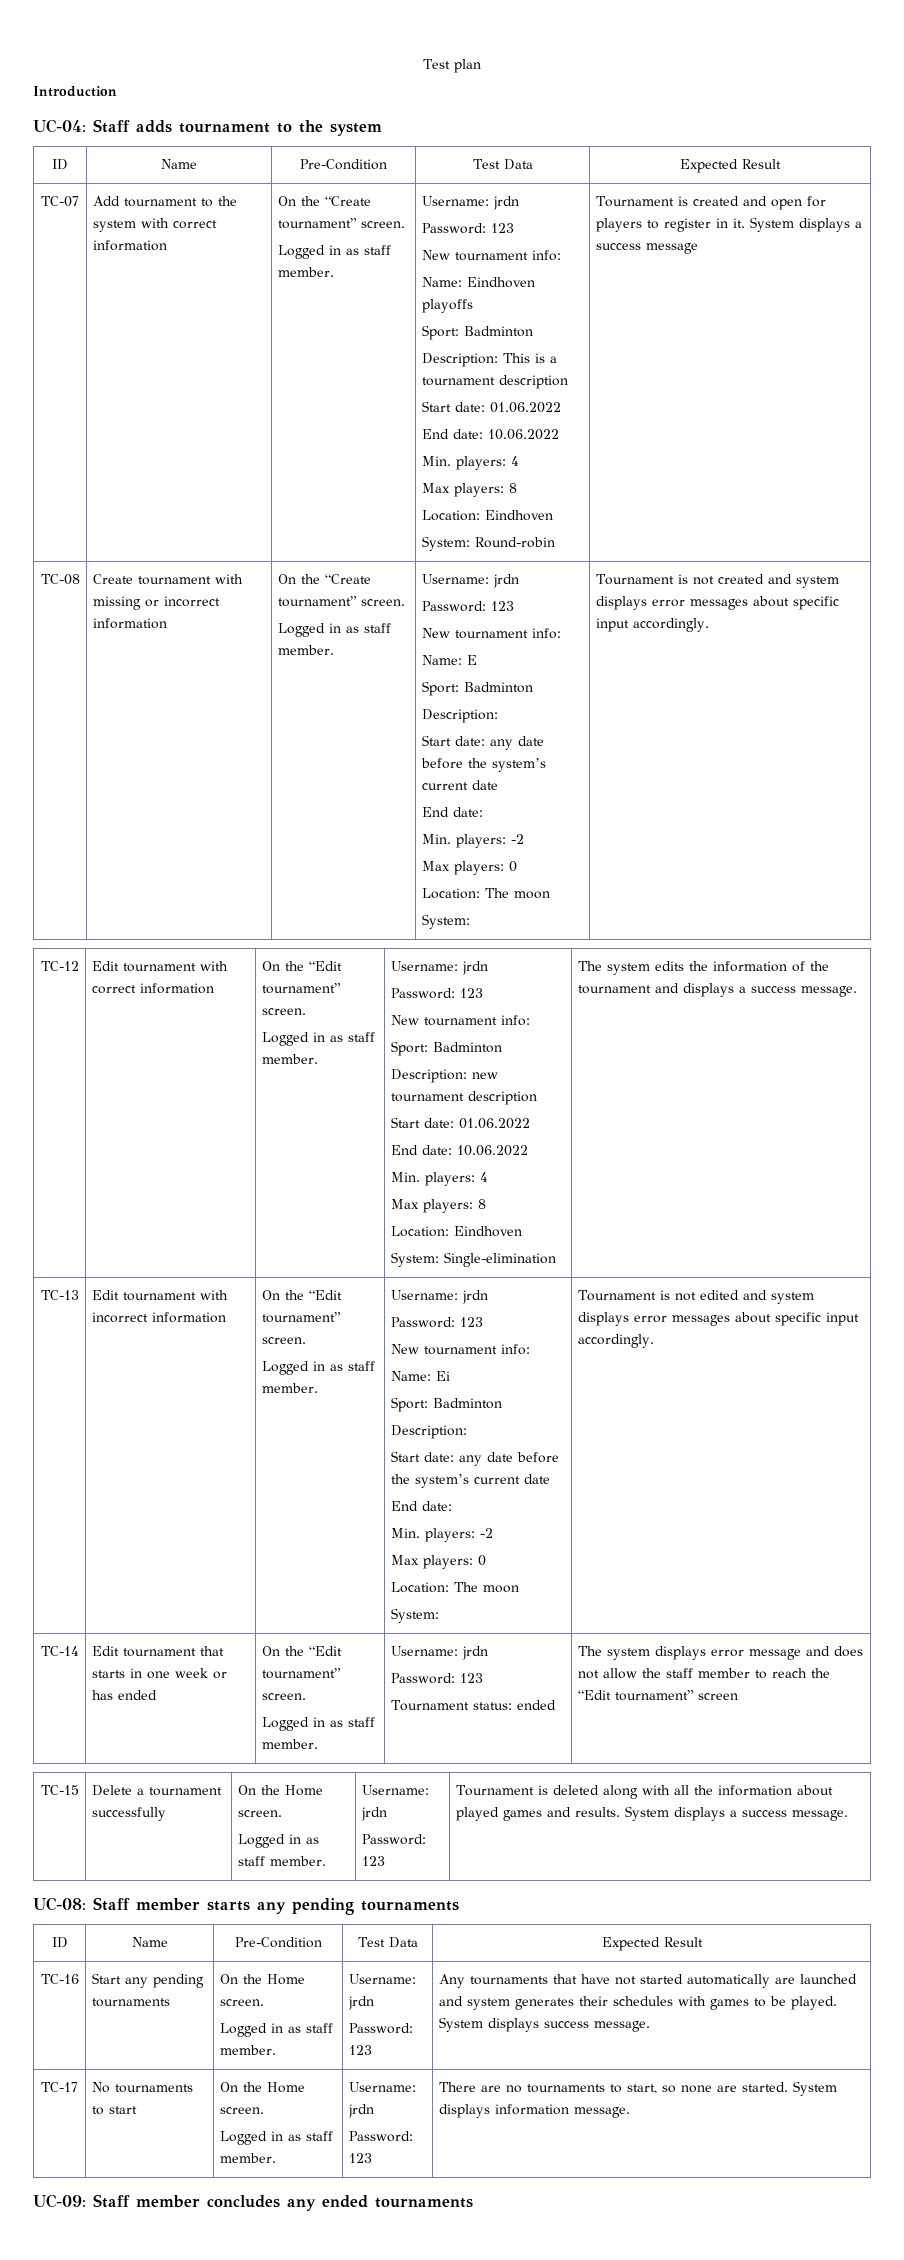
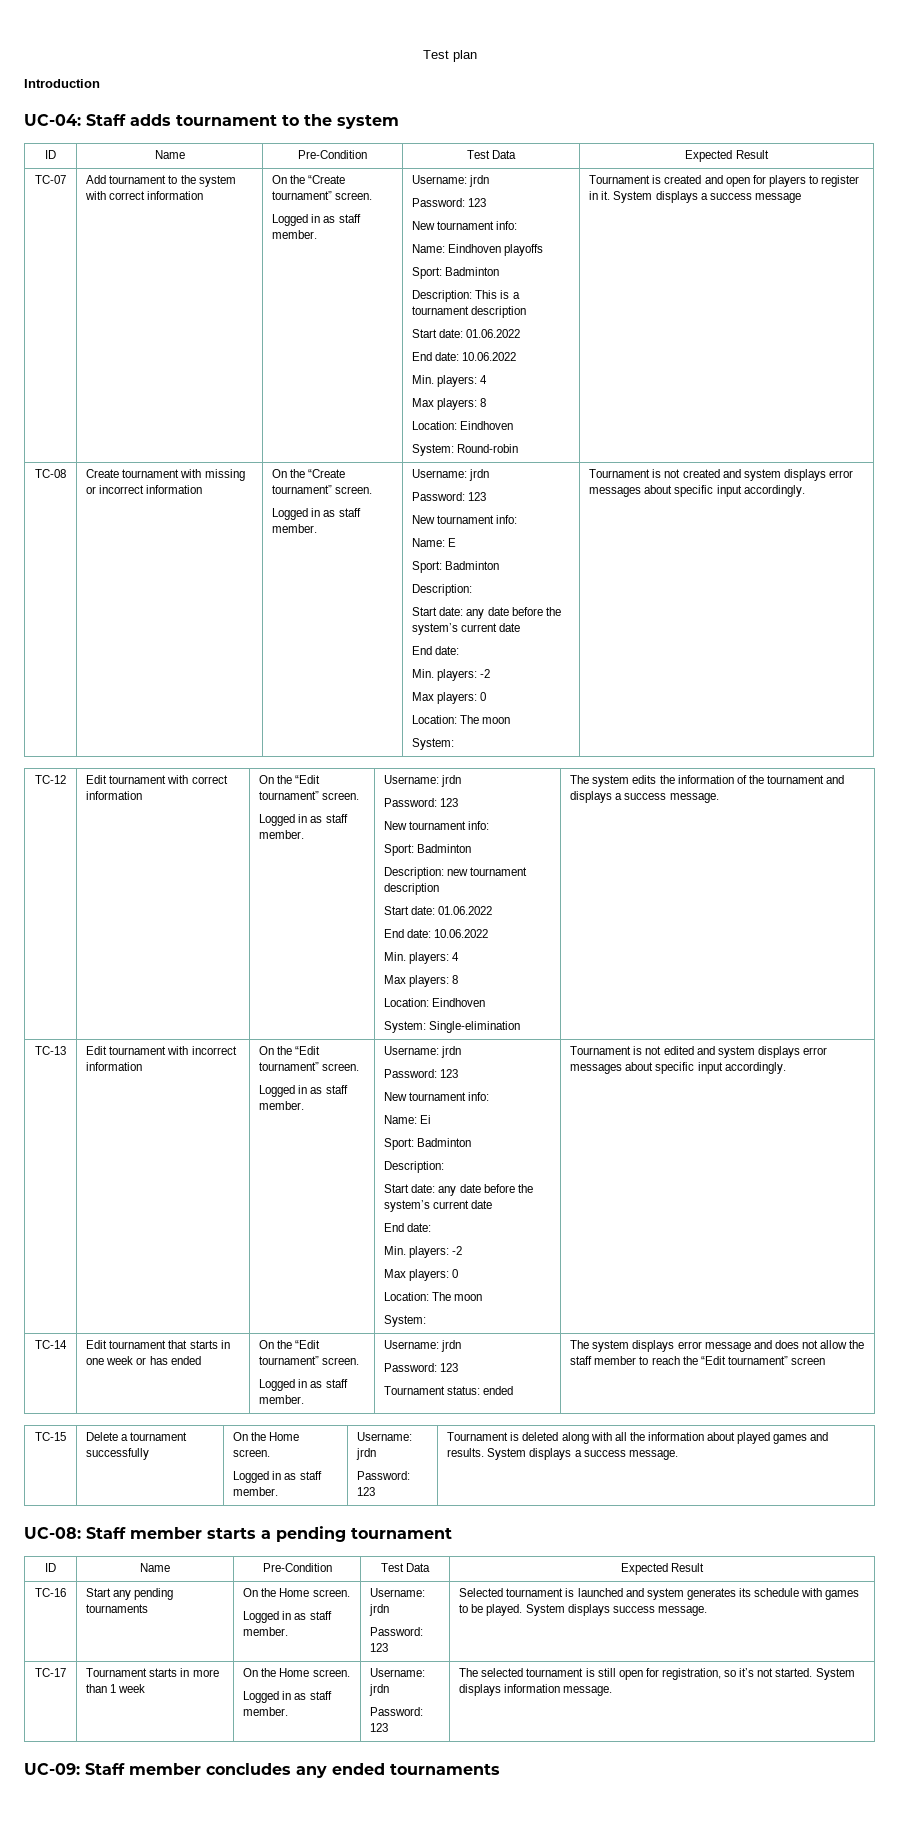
- UC-08: Staff member starts any pending tournaments
+ UC-08: Staff member starts a pending tournament
- Any tournaments that have not started automatically are launched and system generates their schedules with games to be played.
+ Selected tournament is launched and system generates its schedule with games to be played.
- TC-17 | No tournaments to start | On the Home screen.
+ TC-17 | Tournament starts in more than 1 week | On the Home screen.
  Logged in as staff member. | Username: jrdn
- Password: 123 | There are no tournaments to start, so none are started. System displays information message.
+ Password: 123 | The selected tournament is still open for registration, so it’s not started. System displays information message.

